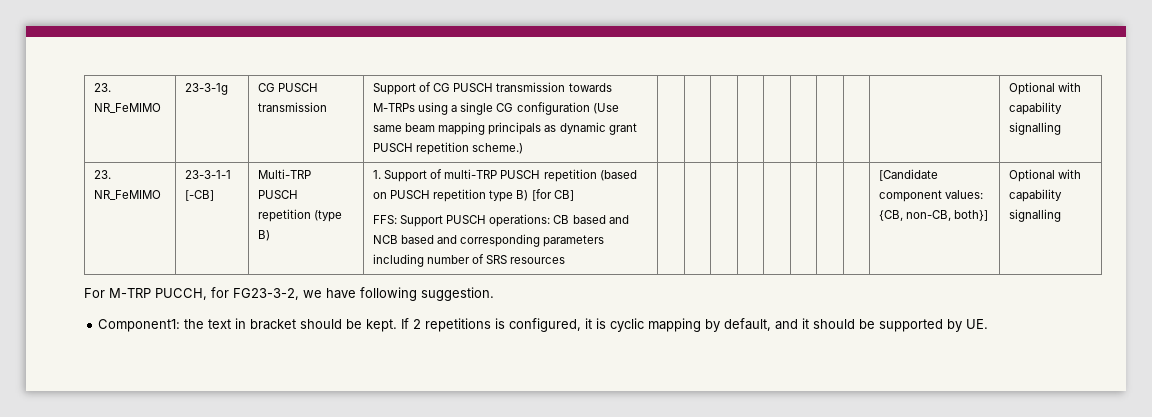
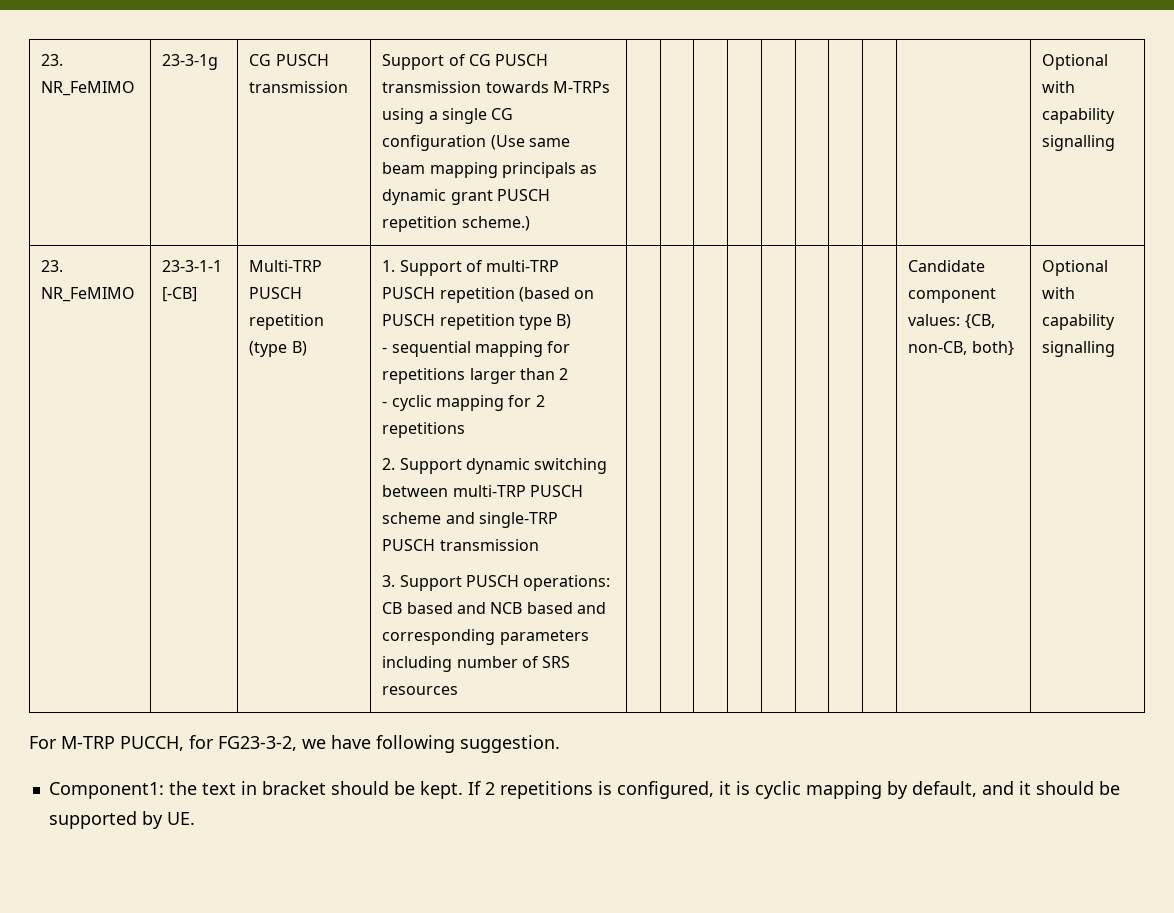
- 1. Support of multi-TRP PUSCH repetition (based on PUSCH repetition type B) [for CB]
- FFS: Support PUSCH operations: CB based and NCB based and corresponding parameters including number of SRS resources
+ 1. Support of multi-TRP PUSCH repetition (based on PUSCH repetition type B)
+ - sequential mapping for repetitions larger than 2
+ - cyclic mapping for 2 repetitions
+ 2. Support dynamic switching between multi-TRP PUSCH scheme and single-TRP PUSCH transmission
+ 3. Support PUSCH operations: CB based and NCB based and corresponding parameters including number of SRS resources
- [Candidate component values: {CB, non-CB, both}]
+ Candidate component values: {CB, non-CB, both}

